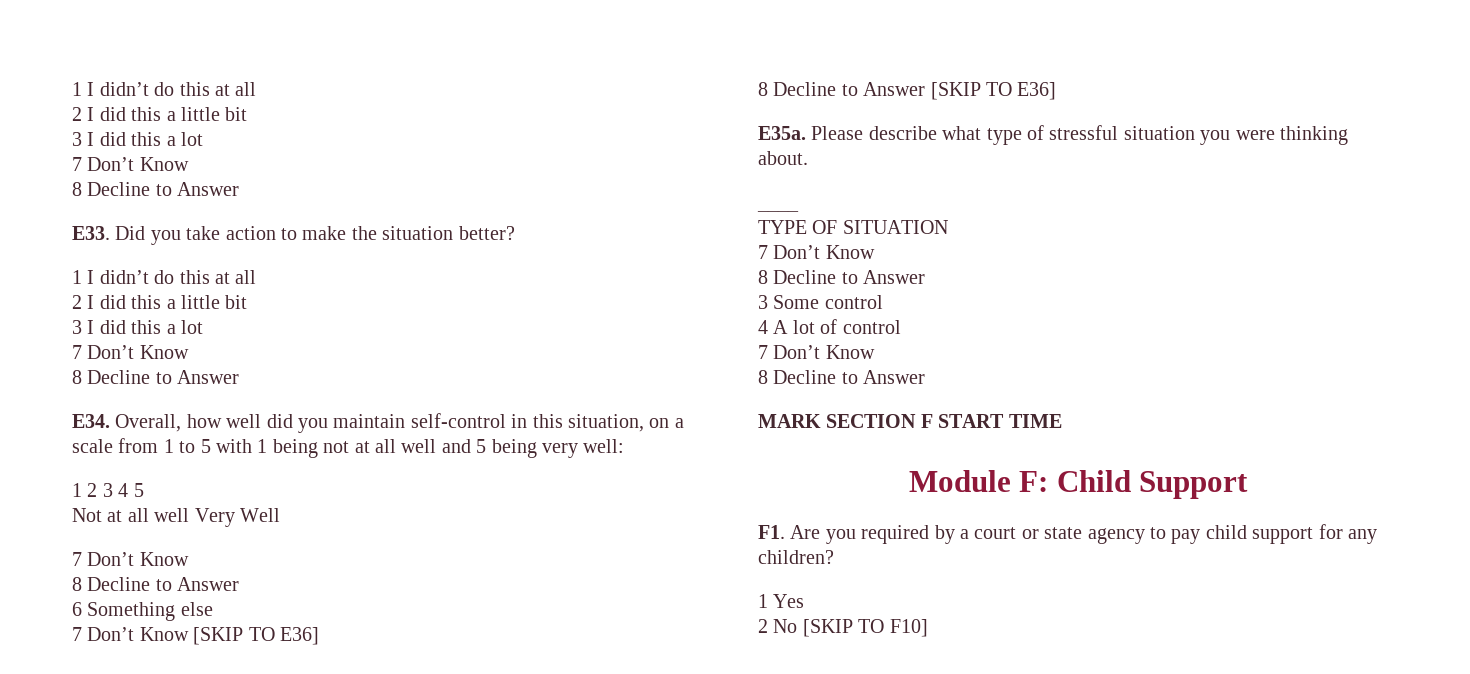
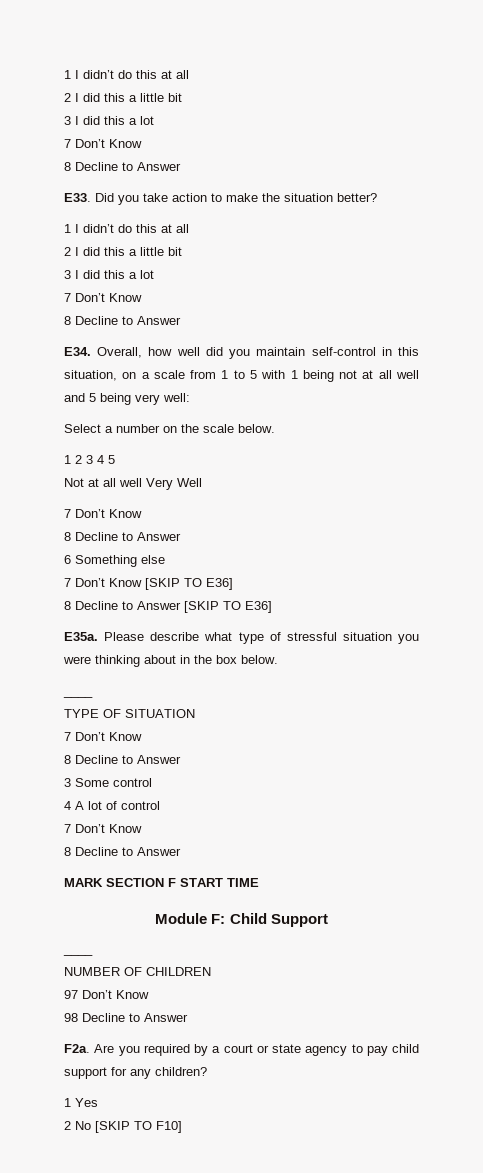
+ Select a number on the scale below.
- Please describe what type of stressful situation you were thinking about.
+ Please describe what type of stressful situation you were thinking about in the box below.
  Module F: Child Support
- F1. Are you required by a court or state agency to pay child support for any children?
+ ____
+ NUMBER OF CHILDREN
+ 97 Don’t Know
+ 98 Decline to Answer
+ F2a. Are you required by a court or state agency to pay child support for any children?

